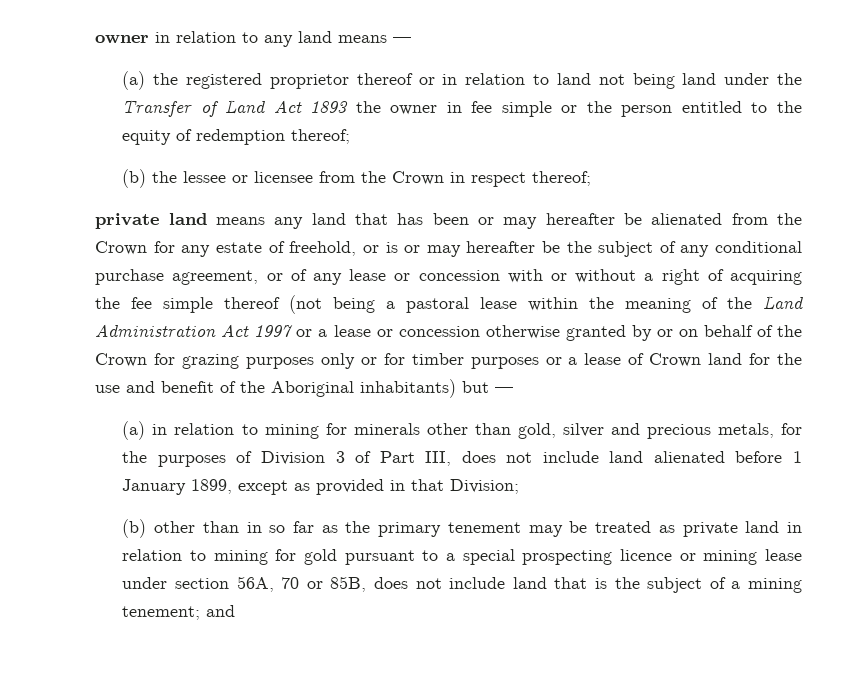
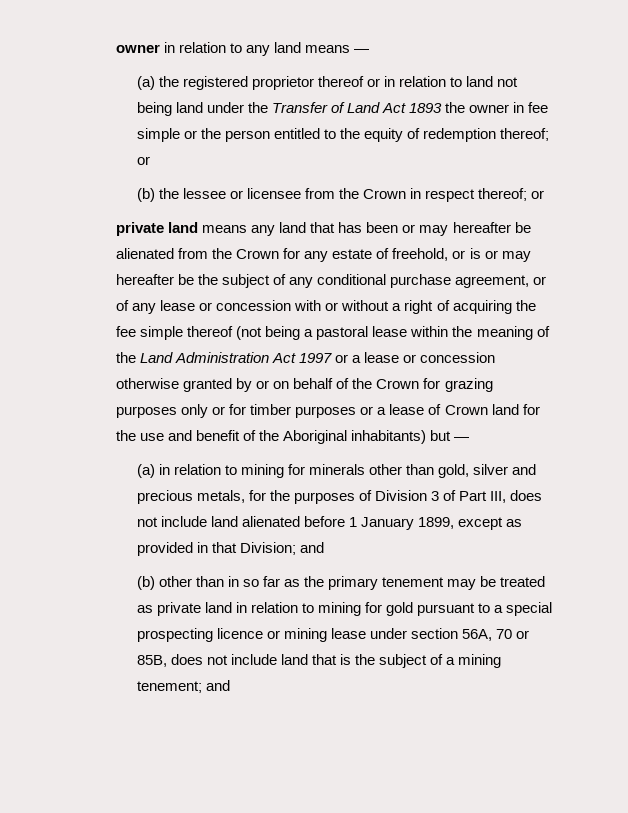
- (a) the registered proprietor thereof or in relation to land not being land under the Transfer of Land Act 1893 the owner in fee simple or the person entitled to the equity of redemption thereof;
+ (a) the registered proprietor thereof or in relation to land not being land under the Transfer of Land Act 1893 the owner in fee simple or the person entitled to the equity of redemption thereof; or
- (b) the lessee or licensee from the Crown in respect thereof;
+ (b) the lessee or licensee from the Crown in respect thereof; or
- (a) in relation to mining for minerals other than gold, silver and precious metals, for the purposes of Division 3 of Part III, does not include land alienated before 1 January 1899, except as provided in that Division;
+ (a) in relation to mining for minerals other than gold, silver and precious metals, for the purposes of Division 3 of Part III, does not include land alienated before 1 January 1899, except as provided in that Division; and

